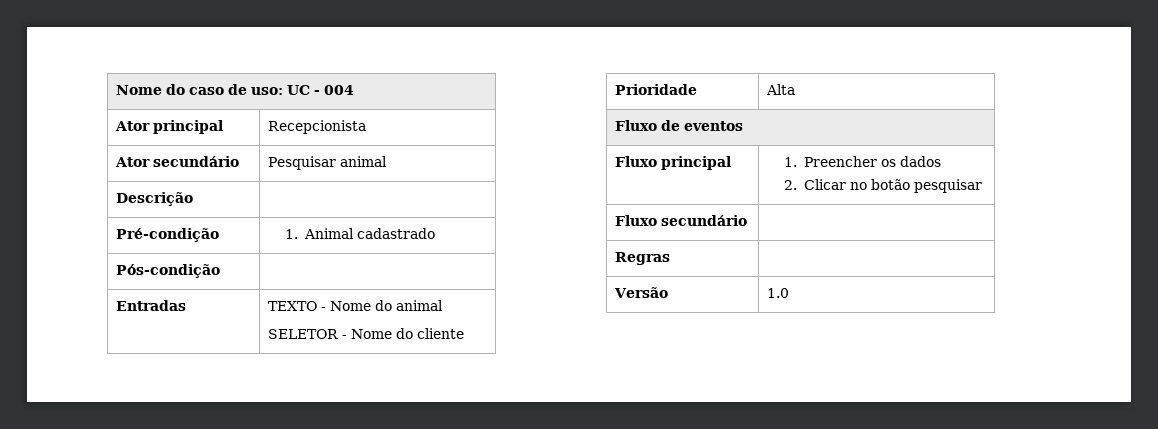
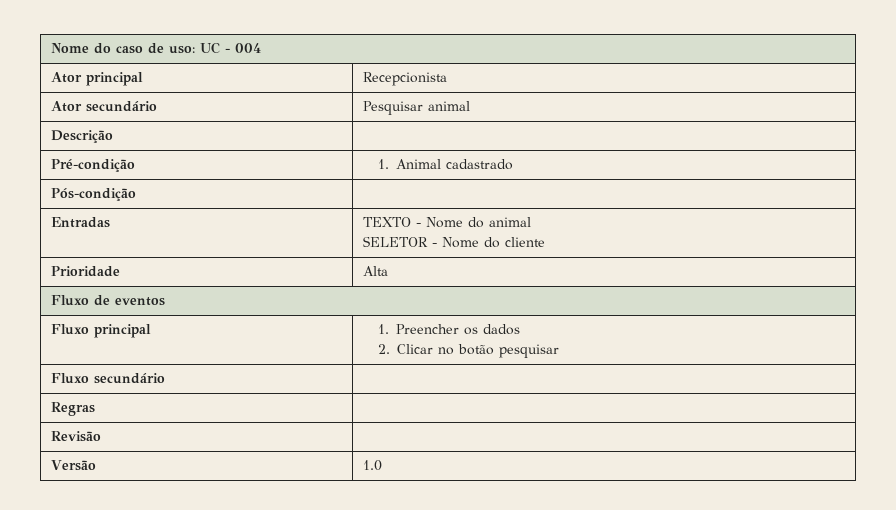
+ Revisão |

